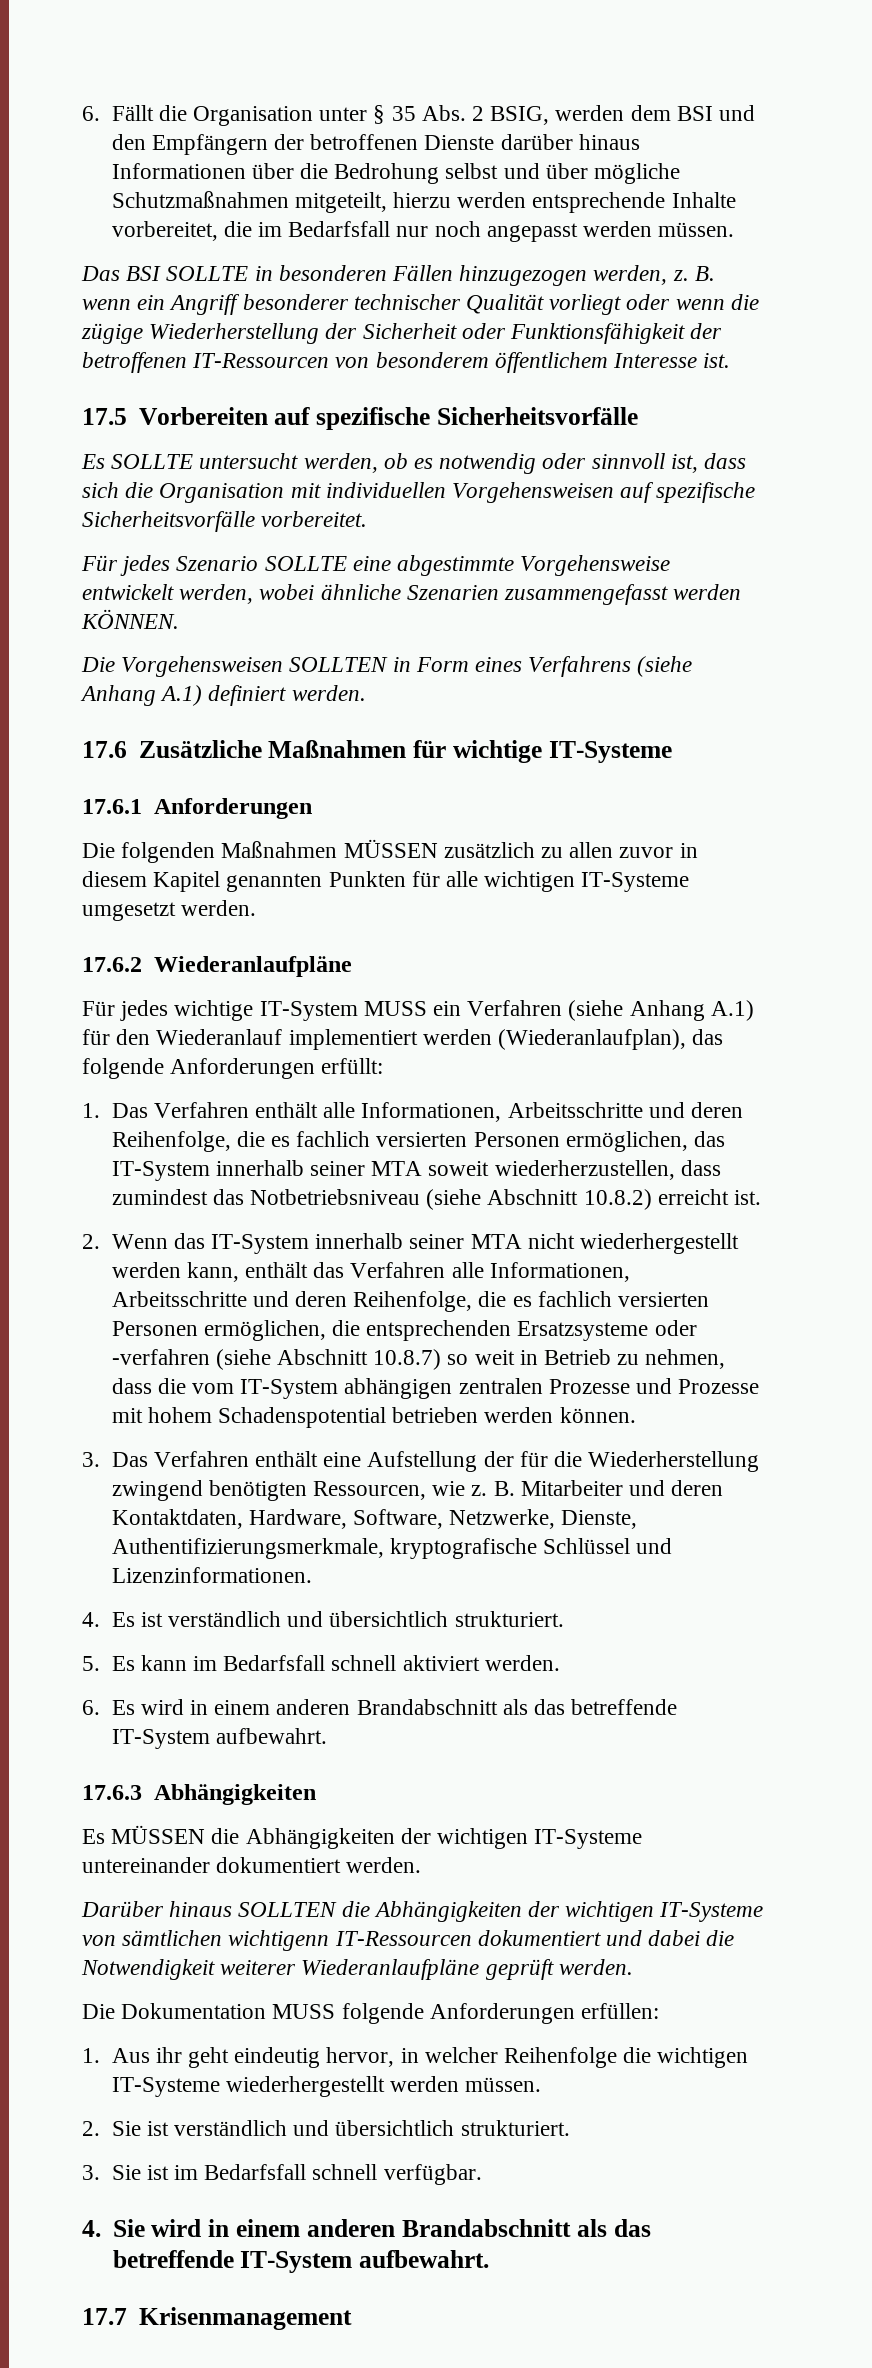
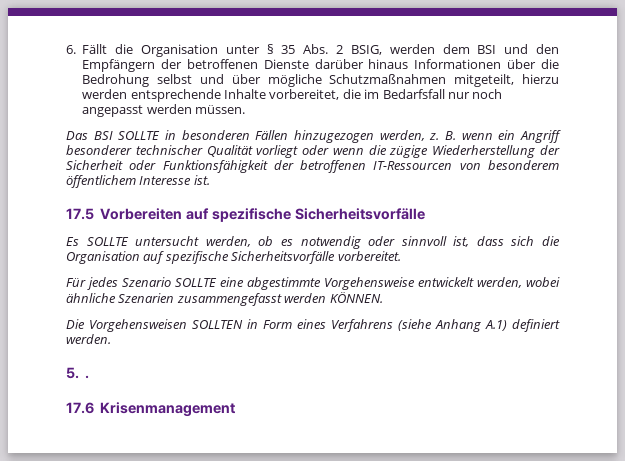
- Es SOLLTE untersucht werden, ob es notwendig oder sinnvoll ist, dass sich die Organisation mit individuellen Vorgehensweisen auf spezifische Sicherheitsvorfälle vorbereitet.
+ Es SOLLTE untersucht werden, ob es notwendig oder sinnvoll ist, dass sich die Organisation auf spezifische Sicherheitsvorfälle vorbereitet.
- 17.6 Zusätzliche Maßnahmen für wichtige IT-Systeme
- 17.6.1 Anforderungen
- Die folgenden Maßnahmen MÜSSEN zusätzlich zu allen zuvor in diesem Kapitel genannten Punkten für alle wichtigen IT-Systeme umgesetzt werden.
- 17.6.2 Wiederanlaufpläne
- Für jedes wichtige IT-System MUSS ein Verfahren (siehe Anhang A.1) für den Wiederanlauf implementiert werden (Wiederanlaufplan), das folgende Anforderungen erfüllt:
- 1. Das Verfahren enthält alle Informationen, Arbeitsschritte und deren Reihenfolge, die es fachlich versierten Personen ermöglichen, das IT-System innerhalb seiner MTA soweit wiederherzustellen, dass zumindest das Notbetriebsniveau (siehe Abschnitt 10.8.2) erreicht ist.
- 2. Wenn das IT-System innerhalb seiner MTA nicht wiederhergestellt werden kann, enthält das Verfahren alle Informationen, Arbeitsschritte und deren Reihenfolge, die es fachlich versierten Personen ermöglichen, die entsprechenden Ersatzsysteme oder -verfahren (siehe Abschnitt 10.8.7) so weit in Betrieb zu nehmen, dass die vom IT-System abhängigen zentralen Prozesse und Prozesse mit hohem Schadenspotential betrieben werden können.
- 3. Das Verfahren enthält eine Aufstellung der für die Wiederherstellung zwingend benötigten Ressourcen, wie z. B. Mitarbeiter und deren Kontaktdaten, Hardware, Software, Netzwerke, Dienste, Authentifizierungsmerkmale, kryptografische Schlüssel und Lizenzinformationen.
- 4. Es ist verständlich und übersichtlich strukturiert.
- 5. Es kann im Bedarfsfall schnell aktiviert werden.
- 6. Es wird in einem anderen Brandabschnitt als das betreffende IT-System aufbewahrt.
- 17.6.3 Abhängigkeiten
- Es MÜSSEN die Abhängigkeiten der wichtigen IT-Systeme untereinander dokumentiert werden.
- Darüber hinaus SOLLTEN die Abhängigkeiten der wichtigen IT-Systeme von sämtlichen wichtigenn IT-Ressourcen dokumentiert und dabei die Notwendigkeit weiterer Wiederanlaufpläne geprüft werden.
- Die Dokumentation MUSS folgende Anforderungen erfüllen:
- 1. Aus ihr geht eindeutig hervor, in welcher Reihenfolge die wichtigen IT-Systeme wiederhergestellt werden müssen.
- 2. Sie ist verständlich und übersichtlich strukturiert.
- 3. Sie ist im Bedarfsfall schnell verfügbar.
- 4. Sie wird in einem anderen Brandabschnitt als das betreffende IT-System aufbewahrt.
- 17.7 Krisenmanagement
+ 5. .
+ 17.6 Krisenmanagement

